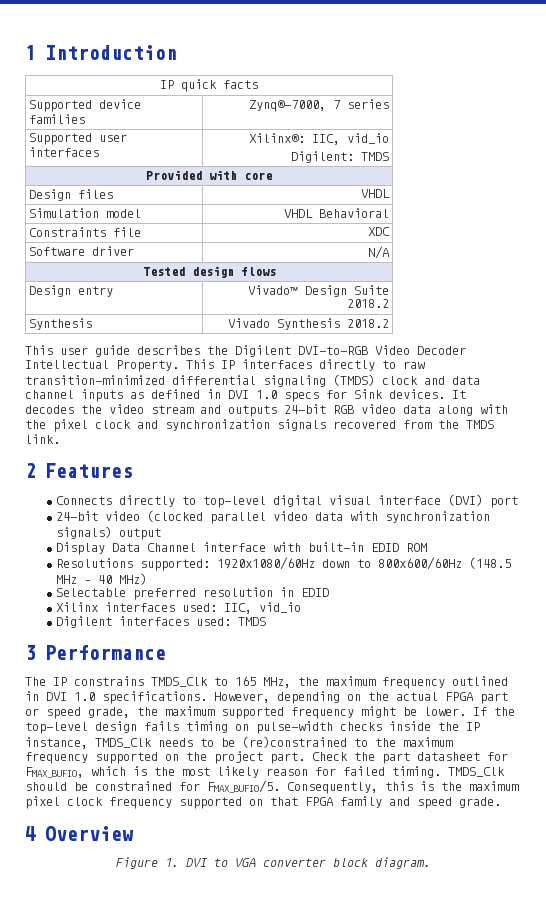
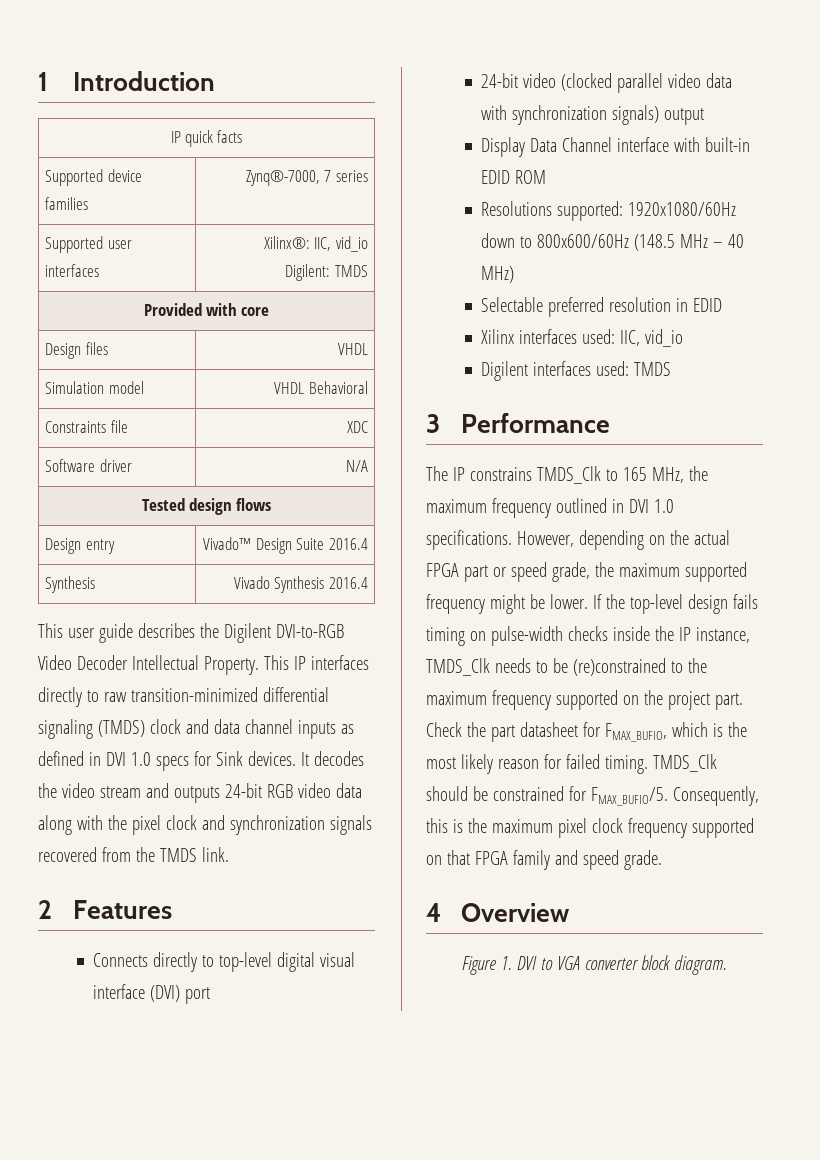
- Design entry | Vivado™ Design Suite 2018.2
+ Design entry | Vivado™ Design Suite 2016.4
- Synthesis | Vivado Synthesis 2018.2
+ Synthesis | Vivado Synthesis 2016.4

